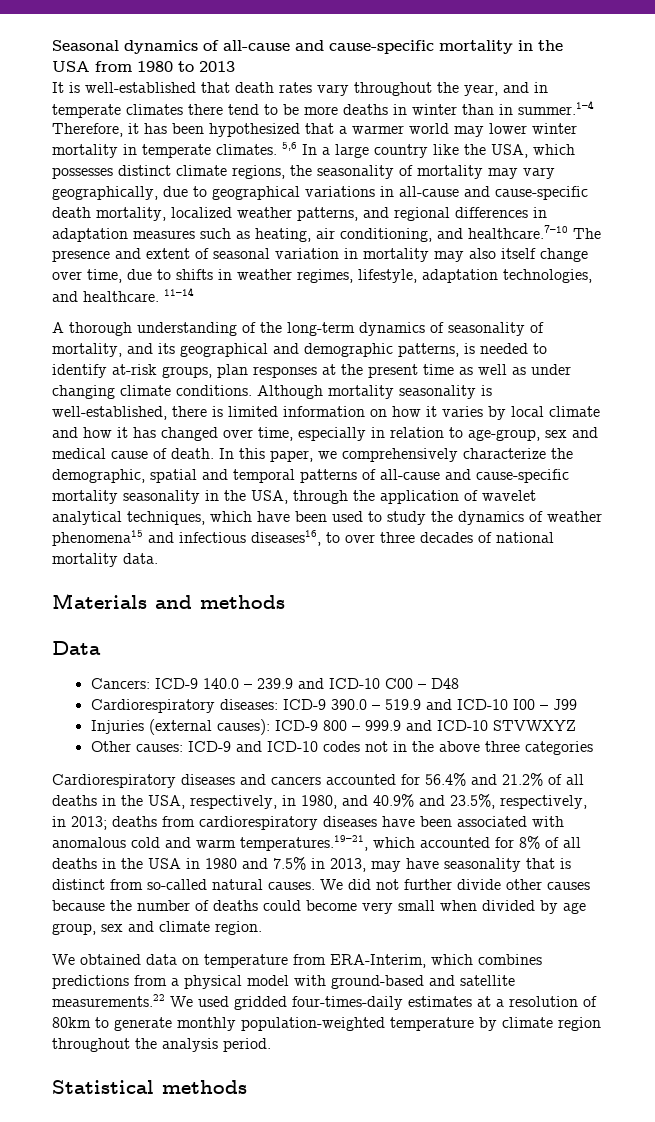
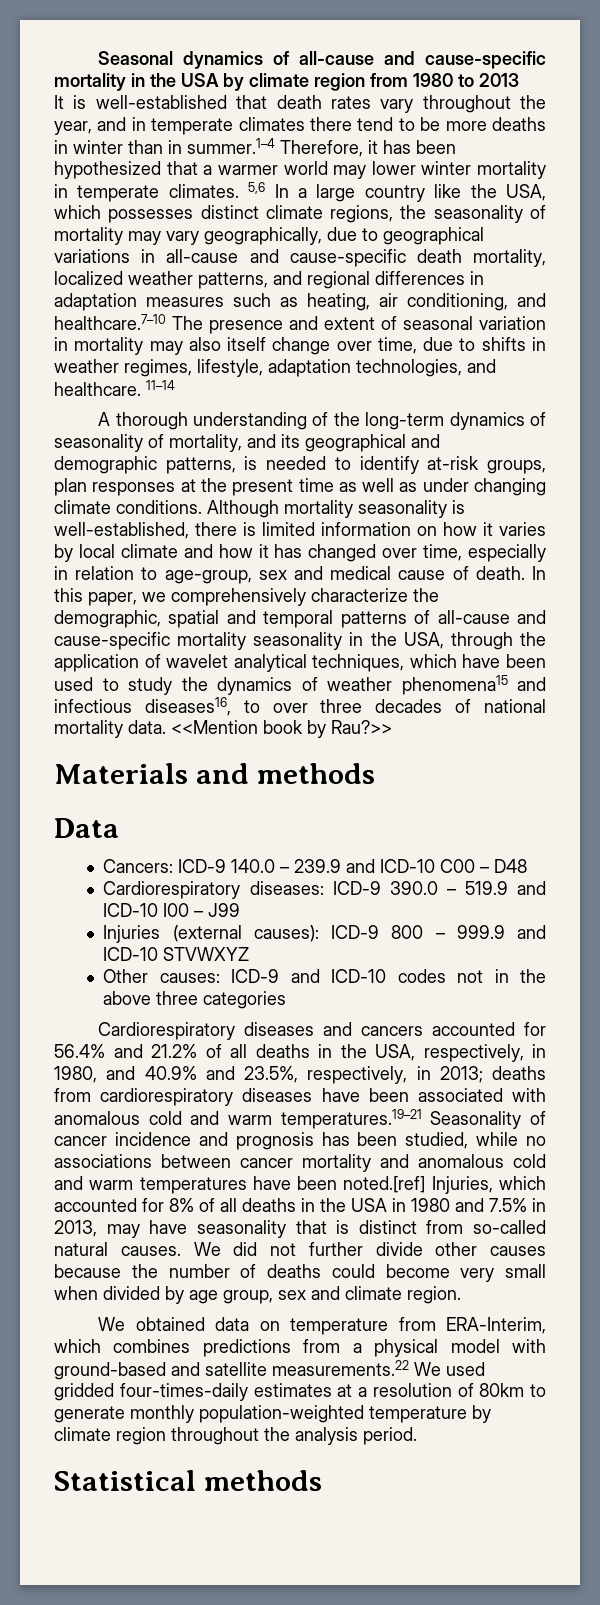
- Seasonal dynamics of all-cause and cause-specific mortality in the USA from 1980 to 2013
+ Seasonal dynamics of all-cause and cause-specific mortality in the USA by climate region from 1980 to 2013
+ <<Mention book by Rau?>>
- deaths from cardiorespiratory diseases have been associated with anomalous cold and warm temperatures.19–21, which accounted for 8% of all deaths in the USA in 1980 and 7.5% in 2013, may have seasonality that is distinct from so-called natural causes.
+ deaths from cardiorespiratory diseases have been associated with anomalous cold and warm temperatures.19–21 Seasonality of cancer incidence and prognosis has been studied, while no associations between cancer mortality and anomalous cold and warm temperatures have been noted.[ref] Injuries, which accounted for 8% of all deaths in the USA in 1980 and 7.5% in 2013, may have seasonality that is distinct from so-called natural causes.

